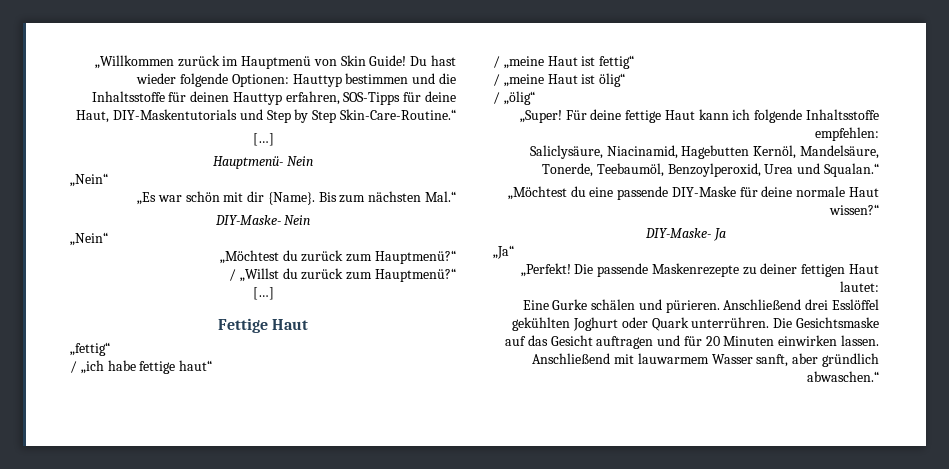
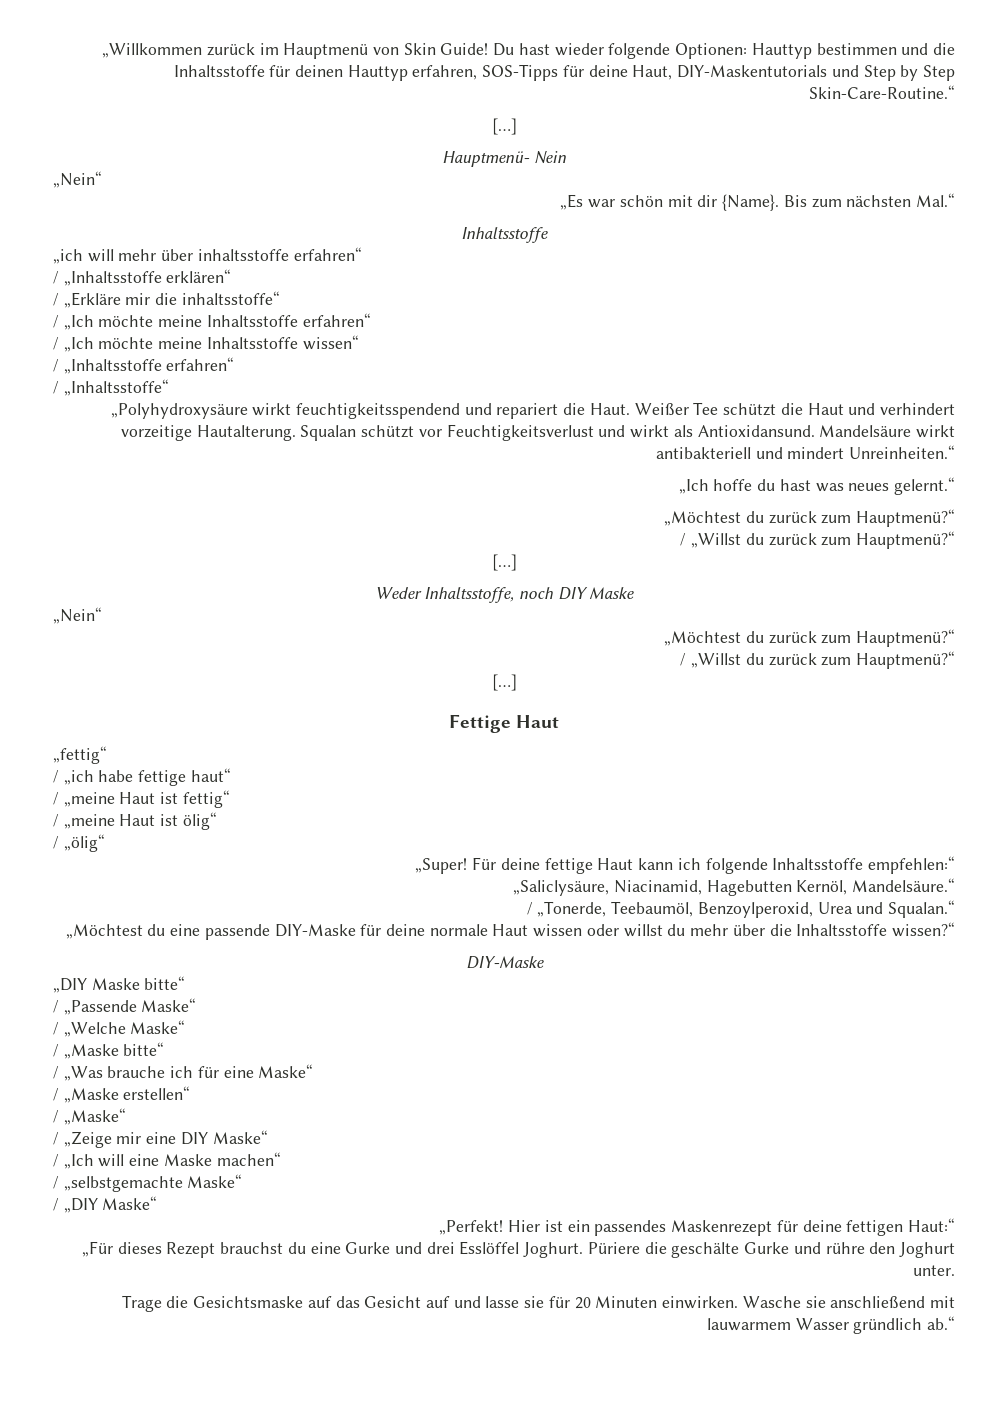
  Bis zum nächsten Mal.“
- DIY-Maske- Nein
+ Inhaltsstoffe
+ „ich will mehr über inhaltsstoffe erfahren“
+ / „Inhaltsstoffe erklären“
+ / „Erkläre mir die inhaltsstoffe“
+ / „Ich möchte meine Inhaltsstoffe erfahren“
+ / „Ich möchte meine Inhaltsstoffe wissen“
+ / „Inhaltsstoffe erfahren“
+ / „Inhaltsstoffe“
+ „Polyhydroxysäure wirkt feuchtigkeitsspendend und repariert die Haut. Weißer Tee schützt die Haut und verhindert vorzeitige Hautalterung. Squalan schützt vor Feuchtigkeitsverlust und wirkt als Antioxidansund. Mandelsäure wirkt antibakteriell und mindert Unreinheiten.“
+ „Ich hoffe du hast was neues gelernt.“
+ „Möchtest du zurück zum Hauptmenü?“
+ / „Willst du zurück zum Hauptmenü?“
+ […]
+ Weder Inhaltsstoffe, noch DIY Maske
- Für deine fettige Haut kann ich folgende Inhaltsstoffe empfehlen:
- Saliclysäure, Niacinamid, Hagebutten Kernöl, Mandelsäure, Tonerde, Teebaumöl, Benzoylperoxid, Urea und Squalan.“
+ Für deine fettige Haut kann ich folgende Inhaltsstoffe empfehlen:“
+ „Saliclysäure, Niacinamid, Hagebutten Kernöl, Mandelsäure.“
+ / „Tonerde, Teebaumöl, Benzoylperoxid, Urea und Squalan.“
- „Möchtest du eine passende DIY-Maske für deine normale Haut wissen?“
- DIY-Maske- Ja
- „Ja“
- „Perfekt! Die passende Maskenrezepte zu deiner fettigen Haut lautet:
- Eine Gurke schälen und pürieren. Anschließend drei Esslöffel gekühlten Joghurt oder Quark unterrühren. Die Gesichtsmaske auf das Gesicht auftragen und für 20 Minuten einwirken lassen. Anschließend mit lauwarmem Wasser sanft, aber gründlich abwaschen.“
+ „Möchtest du eine passende DIY-Maske für deine normale Haut wissen oder willst du mehr über die Inhaltsstoffe wissen?“
+ DIY-Maske
+ „DIY Maske bitte“
+ / „Passende Maske“
+ / „Welche Maske“
+ / „Maske bitte“
+ / „Was brauche ich für eine Maske“
+ / „Maske erstellen“
+ / „Maske“
+ / „Zeige mir eine DIY Maske“
+ / „Ich will eine Maske machen“
+ / „selbstgemachte Maske“
+ / „DIY Maske“
+ „Perfekt! Hier ist ein passendes Maskenrezept für deine fettigen Haut:“
+ „Für dieses Rezept brauchst du eine Gurke und drei Esslöffel Joghurt. Püriere die geschälte Gurke und rühre den Joghurt unter.
+ Trage die Gesichtsmaske auf das Gesicht auf und lasse sie für 20 Minuten einwirken. Wasche sie anschließend mit lauwarmem Wasser gründlich ab.“

